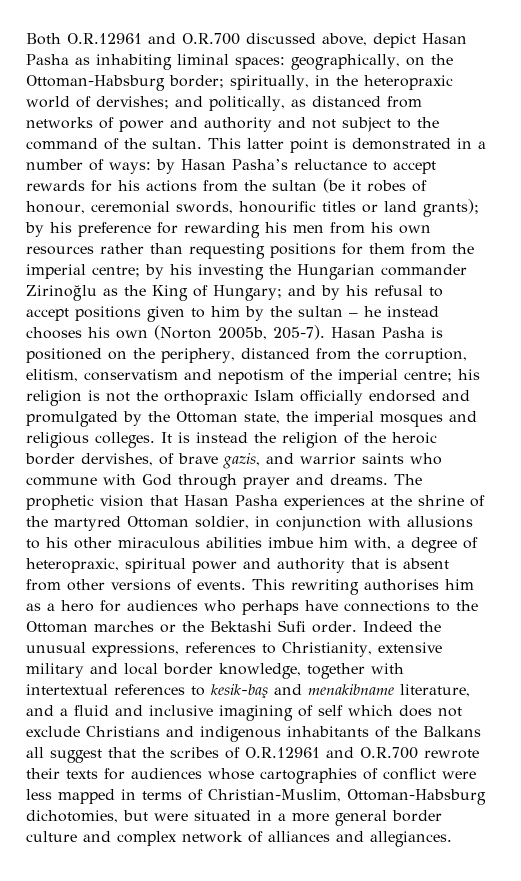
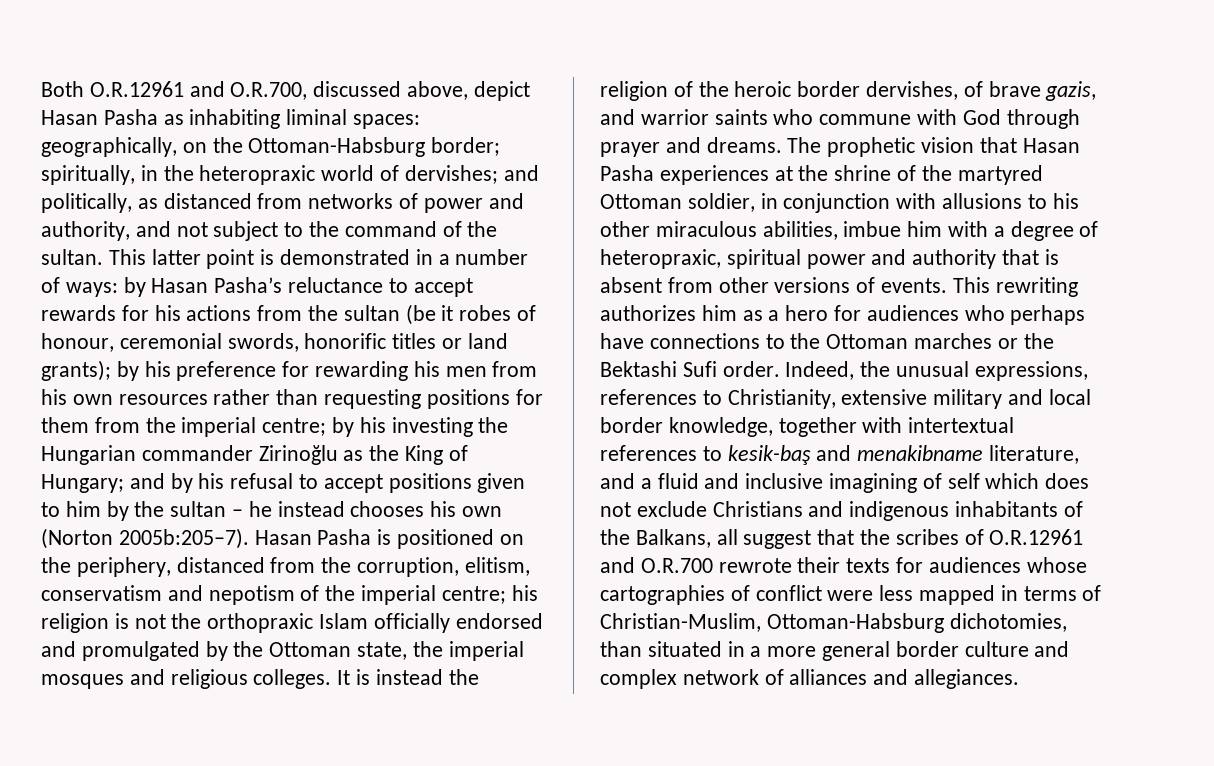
- Both O.R.12961 and O.R.700 discussed above, depict Hasan Pasha as inhabiting liminal spaces: geographically, on the Ottoman-Habsburg border; spiritually, in the heteropraxic world of dervishes; and politically, as distanced from networks of power and authority and not subject to the command of the sultan.
+ Both O.R.12961 and O.R.700, discussed above, depict Hasan Pasha as inhabiting liminal spaces: geographically, on the Ottoman-Habsburg border; spiritually, in the heteropraxic world of dervishes; and politically, as distanced from networks of power and authority, and not subject to the command of the sultan.
- by Hasan Pasha’s reluctance to accept rewards for his actions from the sultan (be it robes of honour, ceremonial swords, honourific titles or land grants);
+ by Hasan Pasha’s reluctance to accept rewards for his actions from the sultan (be it robes of honour, ceremonial swords, honorific titles or land grants);
- and by his refusal to accept positions given to him by the sultan – he instead chooses his own (Norton 2005b, 205-7).
+ and by his refusal to accept positions given to him by the sultan – he instead chooses his own (Norton 2005b:205–7).
- The prophetic vision that Hasan Pasha experiences at the shrine of the martyred Ottoman soldier, in conjunction with allusions to his other miraculous abilities imbue him with, a degree of heteropraxic, spiritual power and authority that is absent from other versions of events.
+ The prophetic vision that Hasan Pasha experiences at the shrine of the martyred Ottoman soldier, in conjunction with allusions to his other miraculous abilities, imbue him with a degree of heteropraxic, spiritual power and authority that is absent from other versions of events.
- This rewriting authorises him as a hero for audiences who perhaps have connections to the Ottoman marches or the Bektashi Sufi order.
+ This rewriting authorizes him as a hero for audiences who perhaps have connections to the Ottoman marches or the Bektashi Sufi order.
- Indeed the unusual expressions, references to Christianity, extensive military and local border knowledge, together with intertextual references to kesik-baş and menakibname literature, and a fluid and inclusive imagining of self which does not exclude Christians and indigenous inhabitants of the Balkans all suggest that the scribes of O.R.12961 and O.R.700 rewrote their texts for audiences whose cartographies of conflict were less mapped in terms of Christian-Muslim, Ottoman-Habsburg dichotomies, but were situated in a more general border culture and complex network of alliances and allegiances.
+ Indeed, the unusual expressions, references to Christianity, extensive military and local border knowledge, together with intertextual references to kesik-baş and menakibname literature, and a fluid and inclusive imagining of self which does not exclude Christians and indigenous inhabitants of the Balkans, all suggest that the scribes of O.R.12961 and O.R.700 rewrote their texts for audiences whose cartographies of conflict were less mapped in terms of Christian-Muslim, Ottoman-Habsburg dichotomies, than situated in a more general border culture and complex network of alliances and allegiances.

